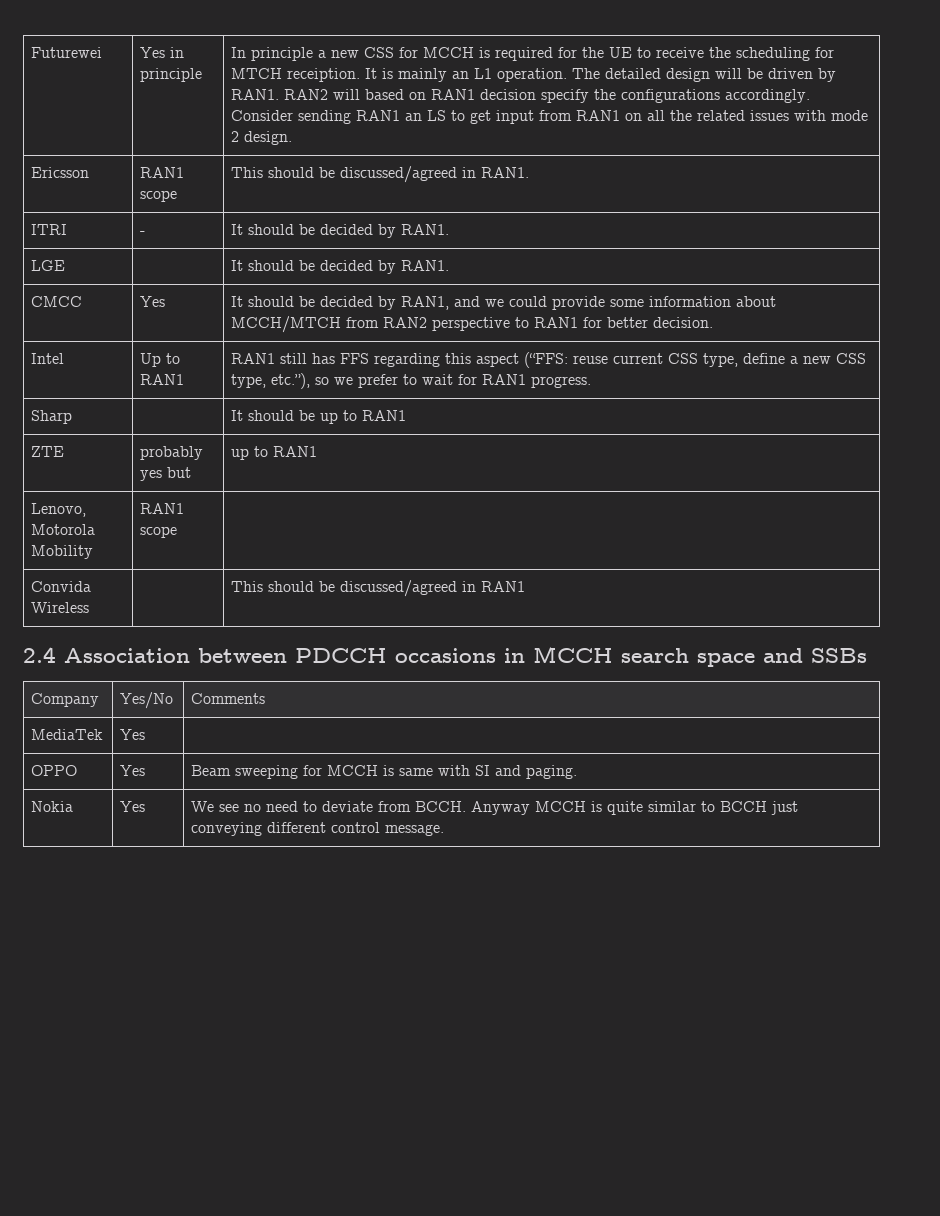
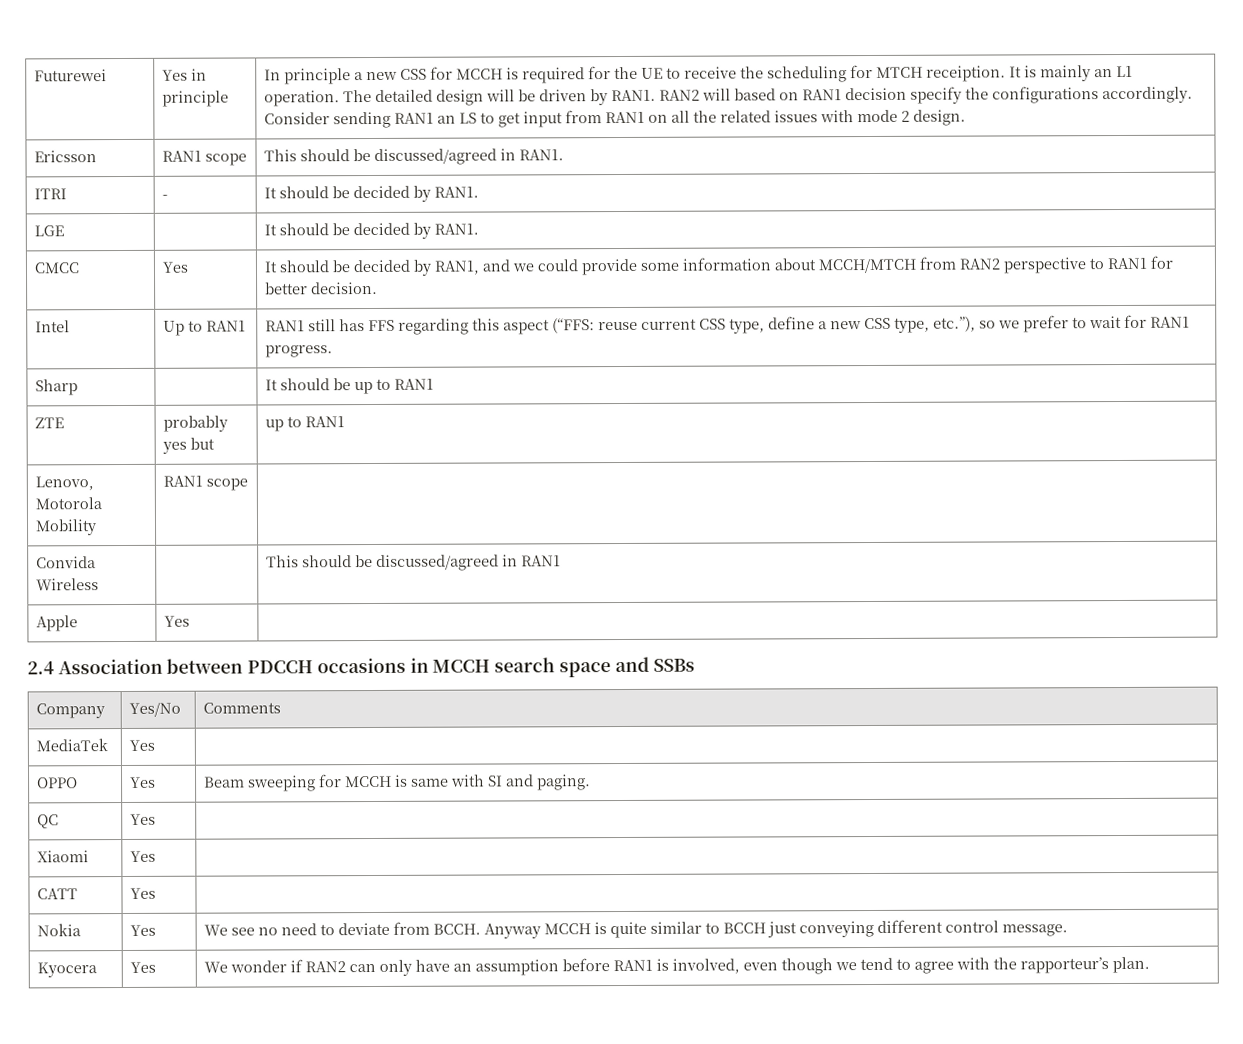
+ Apple | Yes |
+ QC | Yes |
+ Xiaomi | Yes |
+ CATT | Yes |
+ Kyocera | Yes | We wonder if RAN2 can only have an assumption before RAN1 is involved, even though we tend to agree with the rapporteur’s plan.

